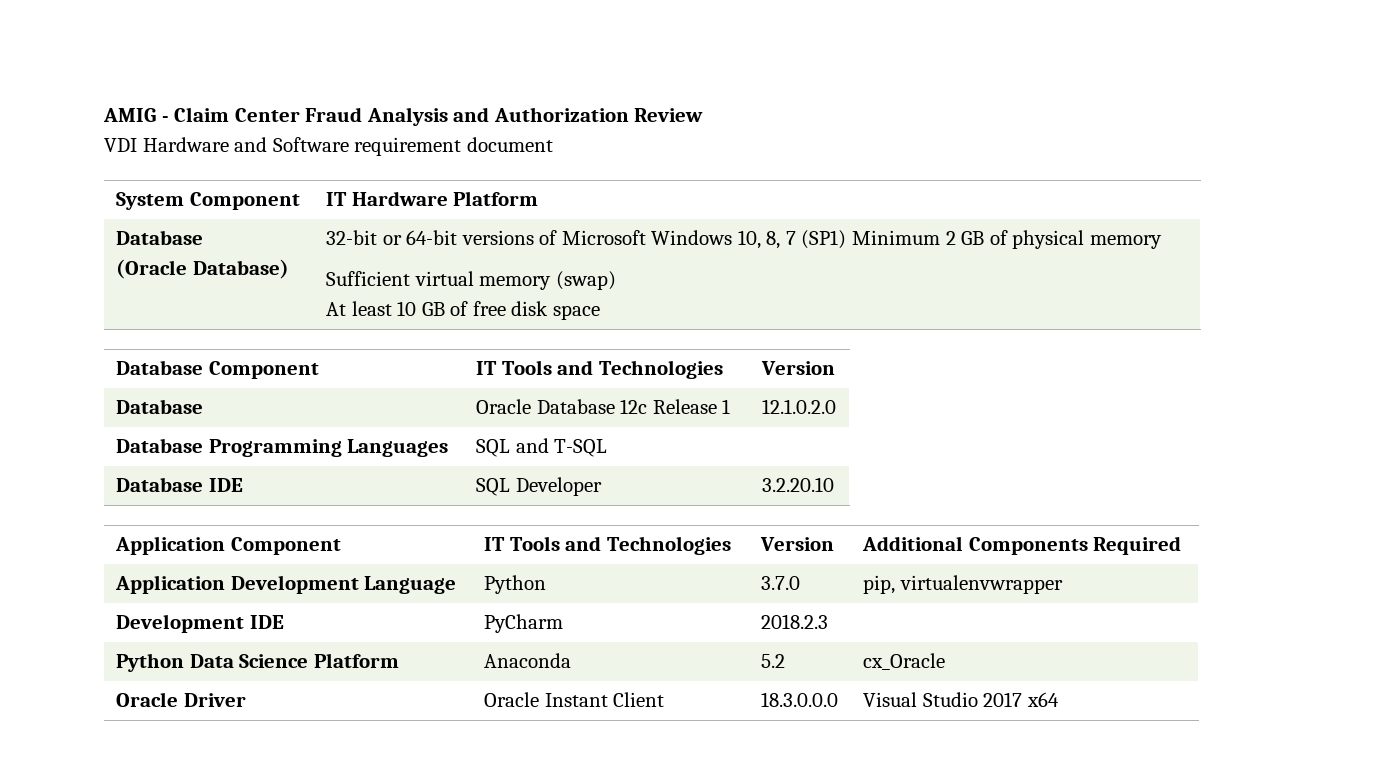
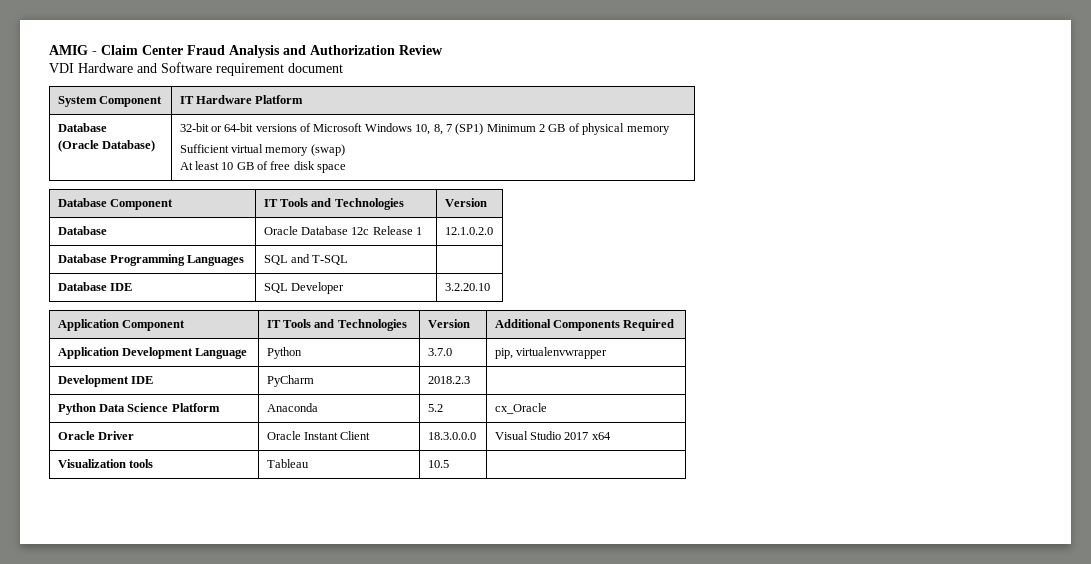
+ Visualization tools | Tableau | 10.5 |

